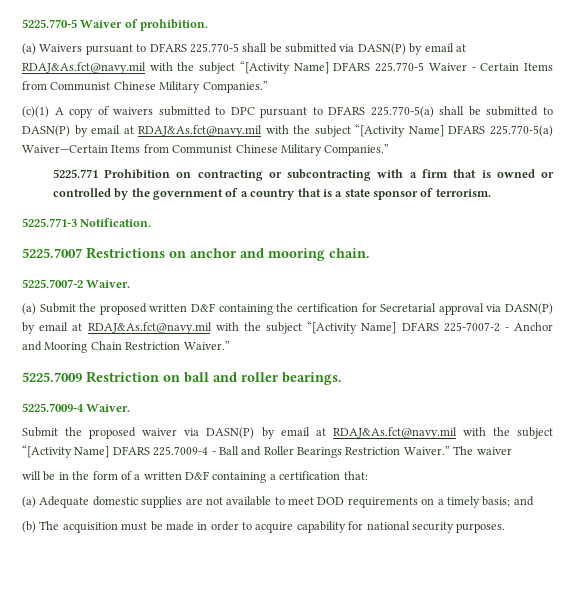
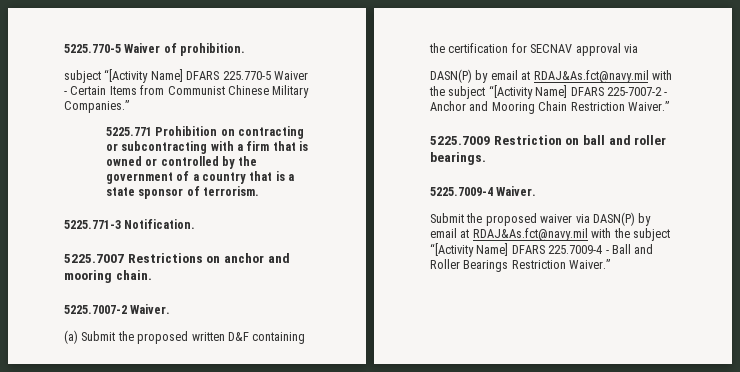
- (a) Waivers pursuant to DFARS 225.770-5 shall be submitted via DASN(P) by email at RDAJ&As.fct@navy.mil with the subject “[Activity Name] DFARS 225.770-5 Waiver - Certain Items from Communist Chinese Military Companies.”
+ subject “[Activity Name] DFARS 225.770-5 Waiver - Certain Items from Communist Chinese Military Companies.”
- (c)(1) A copy of waivers submitted to DPC pursuant to DFARS 225.770-5(a) shall be submitted to DASN(P) by email at RDAJ&As.fct@navy.mil with the subject “[Activity Name] DFARS 225.770-5(a) Waiver—Certain Items from Communist Chinese Military Companies.”
- (a) Submit the proposed written D&F containing the certification for Secretarial approval via DASN(P) by email at RDAJ&As.fct@navy.mil with the subject “[Activity Name] DFARS 225-7007-2 - Anchor and Mooring Chain Restriction Waiver.”
+ (a) Submit the proposed written D&F containing the certification for SECNAV approval via
+ DASN(P) by email at RDAJ&As.fct@navy.mil with the subject “[Activity Name] DFARS 225-7007-2 - Anchor and Mooring Chain Restriction Waiver.”
- The waiver
- will be in the form of a written D&F containing a certification that:
- (a) Adequate domestic supplies are not available to meet DOD requirements on a timely basis; and
- (b) The acquisition must be made in order to acquire capability for national security purposes.

